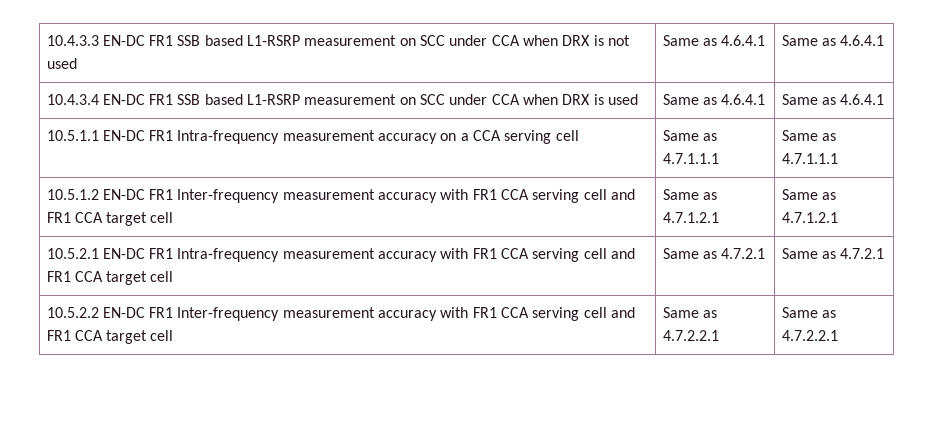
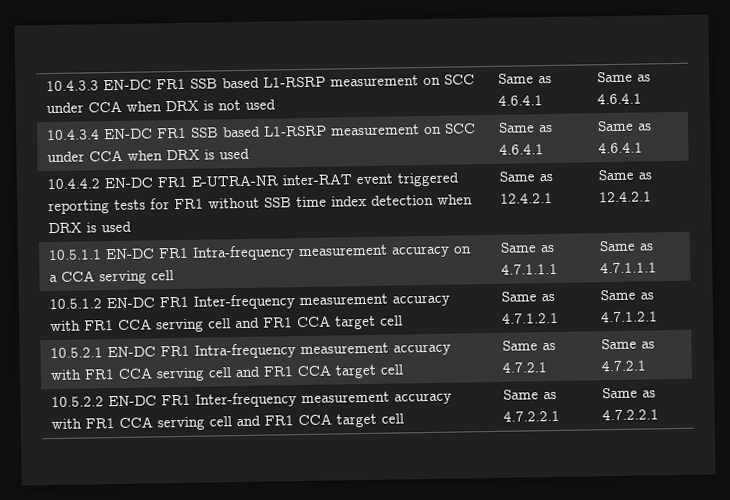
+ 10.4.4.2 EN-DC FR1 E-UTRA-NR inter-RAT event triggered reporting tests for FR1 without SSB time index detection when DRX is used | Same as 12.4.2.1 | Same as 12.4.2.1

